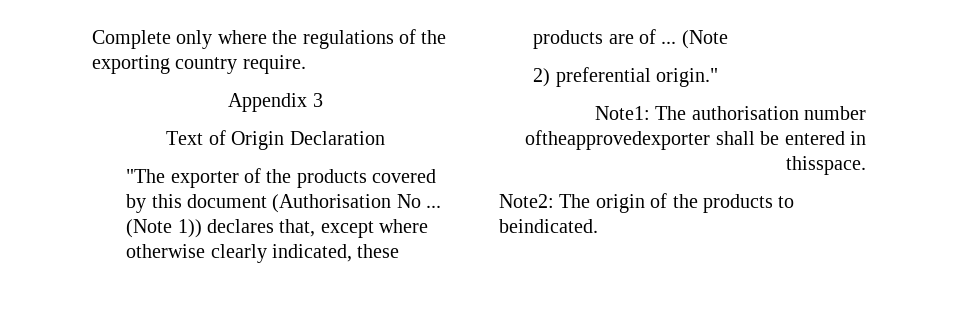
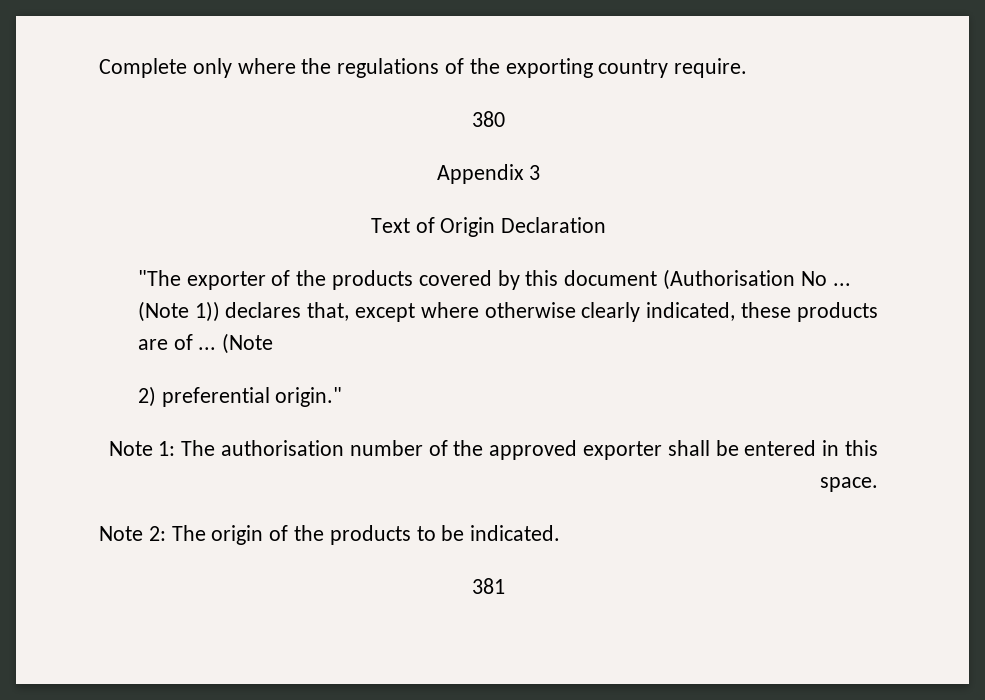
+ 380
- Note1: The authorisation number oftheapprovedexporter shall be entered in thisspace.
- Note2: The origin of the products to beindicated.
+ Note 1: The authorisation number of the approved exporter shall be entered in this space.
+ Note 2: The origin of the products to be indicated.
+ 381

